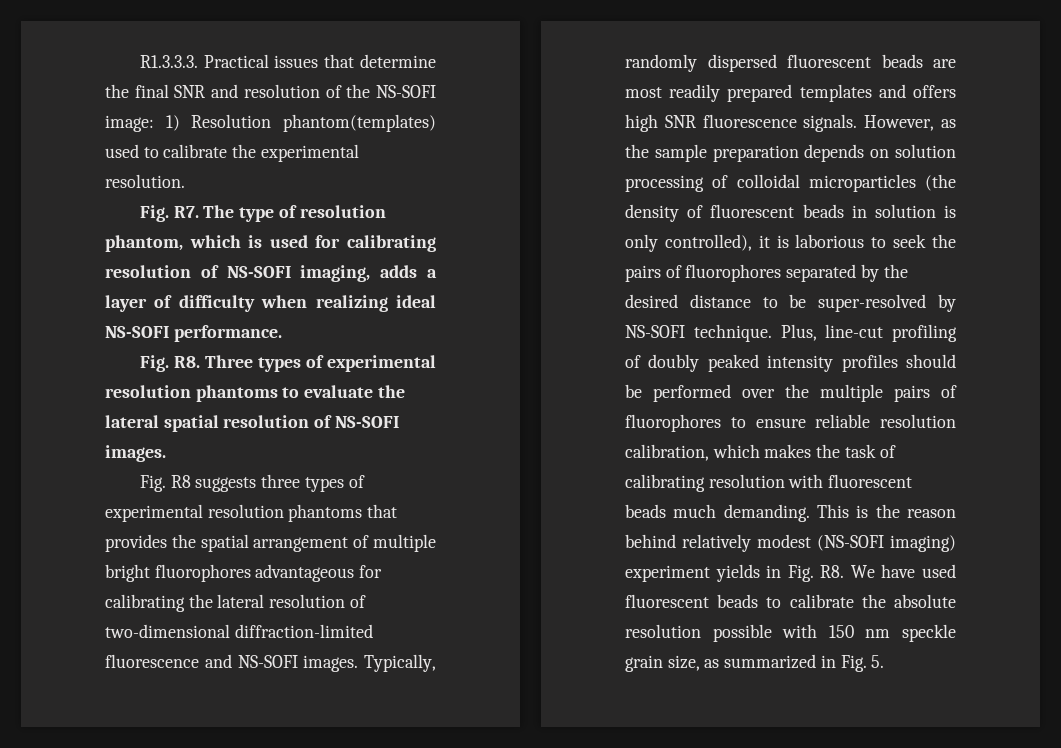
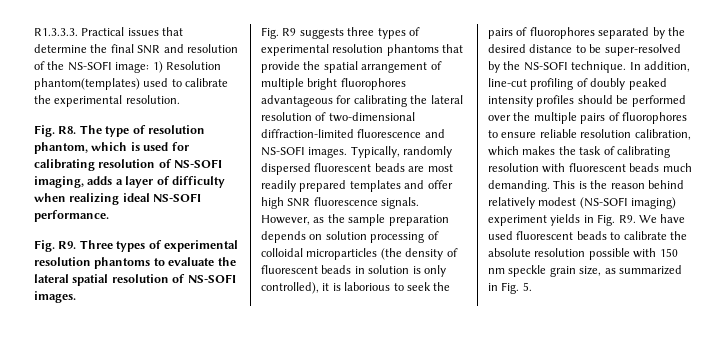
- Fig. R7. The type of resolution phantom, which is used for calibrating resolution of NS-SOFI imaging, adds a layer of difficulty when realizing ideal NS-SOFI performance.
+ Fig. R8. The type of resolution phantom, which is used for calibrating resolution of NS-SOFI imaging, adds a layer of difficulty when realizing ideal NS-SOFI performance.
- Fig. R8. Three types of experimental resolution phantoms to evaluate the lateral spatial resolution of NS-SOFI images.
+ Fig. R9. Three types of experimental resolution phantoms to evaluate the lateral spatial resolution of NS-SOFI images.
- Fig. R8 suggests three types of experimental resolution phantoms that provides the spatial arrangement of multiple bright fluorophores advantageous for calibrating the lateral resolution of two-dimensional diffraction-limited fluorescence and NS-SOFI images.
+ Fig. R9 suggests three types of experimental resolution phantoms that provide the spatial arrangement of multiple bright fluorophores advantageous for calibrating the lateral resolution of two-dimensional diffraction-limited fluorescence and NS-SOFI images.
- Typically, randomly dispersed fluorescent beads are most readily prepared templates and offers high SNR fluorescence signals.
+ Typically, randomly dispersed fluorescent beads are most readily prepared templates and offer high SNR fluorescence signals.
- However, as the sample preparation depends on solution processing of colloidal microparticles (the density of fluorescent beads in solution is only controlled), it is laborious to seek the pairs of fluorophores separated by the desired distance to be super-resolved by NS-SOFI technique.
+ However, as the sample preparation depends on solution processing of colloidal microparticles (the density of fluorescent beads in solution is only controlled), it is laborious to seek the pairs of fluorophores separated by the desired distance to be super-resolved by the NS-SOFI technique.
- Plus, line-cut profiling of doubly peaked intensity profiles should be performed over the multiple pairs of fluorophores to ensure reliable resolution calibration, which makes the task of calibrating resolution with fluorescent beads much demanding.
+ In addition, line-cut profiling of doubly peaked intensity profiles should be performed over the multiple pairs of fluorophores to ensure reliable resolution calibration, which makes the task of calibrating resolution with fluorescent beads much demanding.
- This is the reason behind relatively modest (NS-SOFI imaging) experiment yields in Fig. R8. We have used fluorescent beads to calibrate the absolute resolution possible with 150 nm speckle grain size, as summarized in Fig. 5.
+ This is the reason behind relatively modest (NS-SOFI imaging) experiment yields in Fig. R9. We have used fluorescent beads to calibrate the absolute resolution possible with 150 nm speckle grain size, as summarized in Fig. 5.

